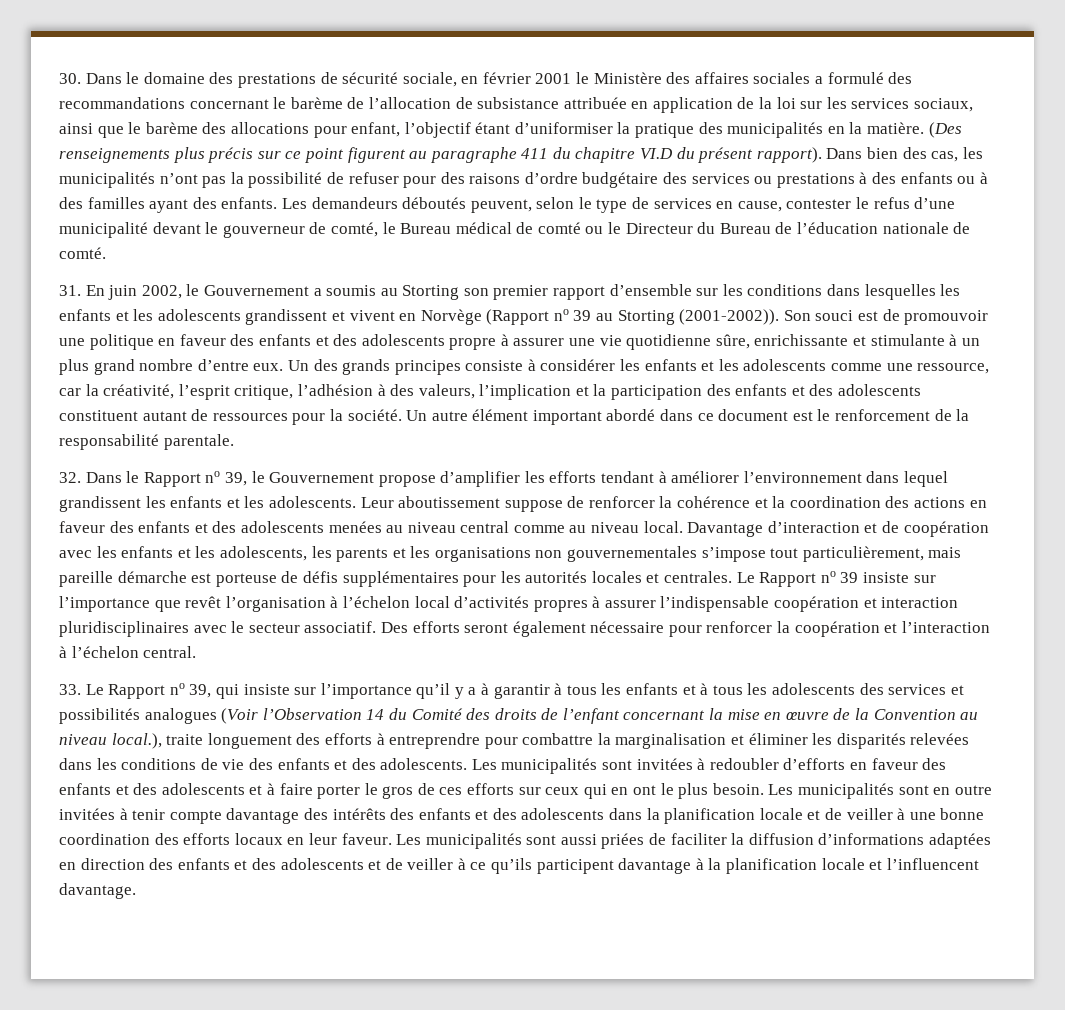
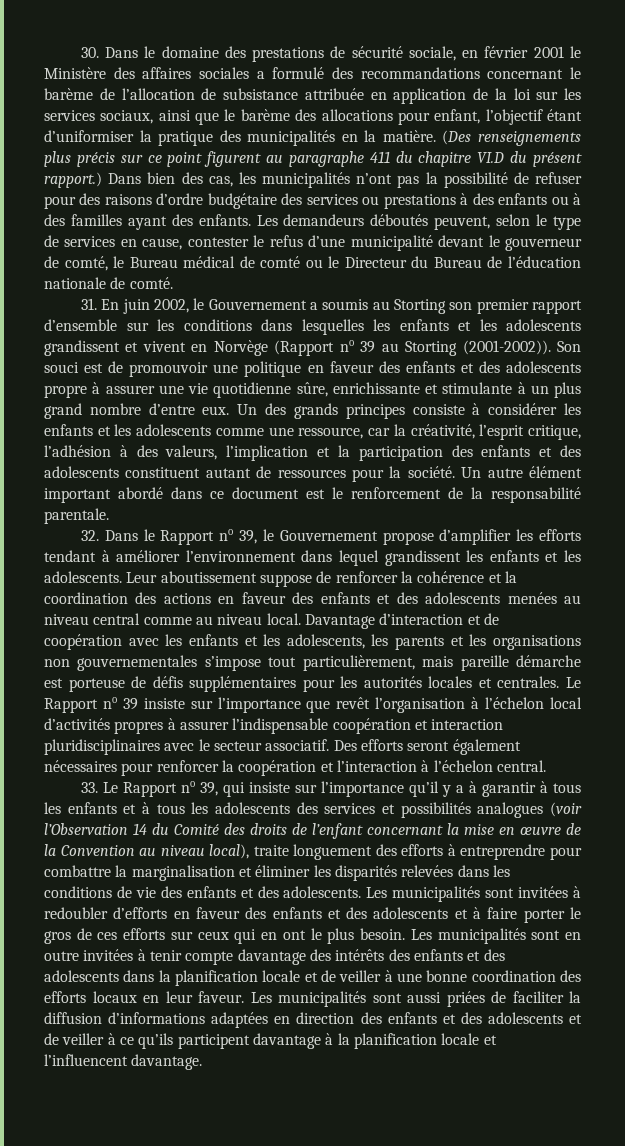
- (Des renseignements plus précis sur ce point figurent au paragraphe 411 du chapitre VI.D du présent rapport).
+ (Des renseignements plus précis sur ce point figurent au paragraphe 411 du chapitre VI.D du présent rapport.)
- Des efforts seront également nécessaire pour renforcer la coopération et l’interaction à l’échelon central.
+ Des efforts seront également nécessaires pour renforcer la coopération et l’interaction à l’échelon central.
- 33. Le Rapport no 39, qui insiste sur l’importance qu’il y a à garantir à tous les enfants et à tous les adolescents des services et possibilités analogues (Voir l’Observation 14 du Comité des droits de l’enfant concernant la mise en œuvre de la Convention au niveau local.), traite longuement des efforts à entreprendre pour combattre la marginalisation et éliminer les disparités relevées dans les conditions de vie des enfants et des adolescents.
+ 33. Le Rapport no 39, qui insiste sur l’importance qu’il y a à garantir à tous les enfants et à tous les adolescents des services et possibilités analogues (voir l’Observation 14 du Comité des droits de l’enfant concernant la mise en œuvre de la Convention au niveau local), traite longuement des efforts à entreprendre pour combattre la marginalisation et éliminer les disparités relevées dans les conditions de vie des enfants et des adolescents.

